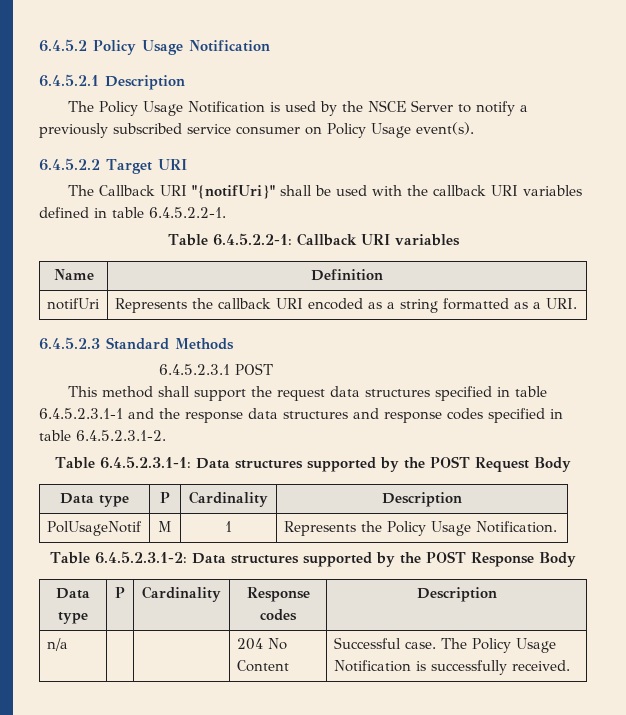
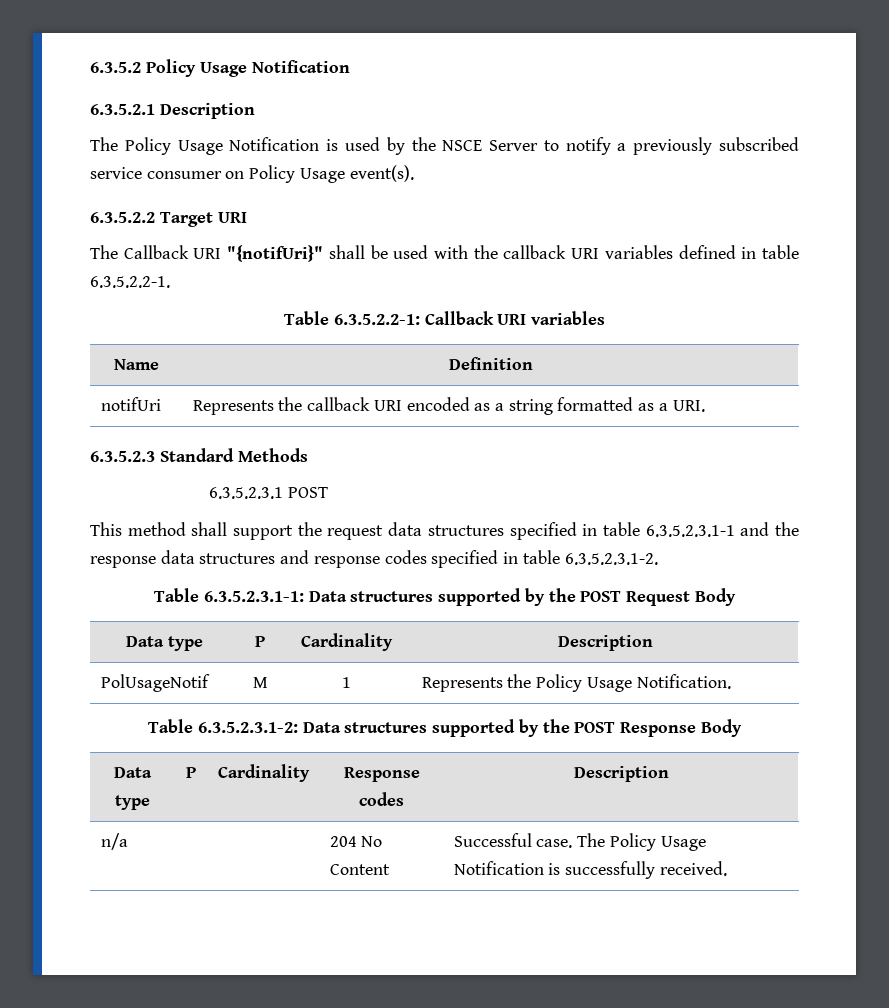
- 6.4.5.2 Policy Usage Notification
+ 6.3.5.2 Policy Usage Notification
- 6.4.5.2.1 Description
+ 6.3.5.2.1 Description
- 6.4.5.2.2 Target URI
+ 6.3.5.2.2 Target URI
- The Callback URI "{notifUri}" shall be used with the callback URI variables defined in table 6.4.5.2.2-1.
- Table 6.4.5.2.2-1: Callback URI variables
+ The Callback URI "{notifUri}" shall be used with the callback URI variables defined in table 6.3.5.2.2-1.
+ Table 6.3.5.2.2-1: Callback URI variables
- 6.4.5.2.3 Standard Methods
+ 6.3.5.2.3 Standard Methods
- 6.4.5.2.3.1 POST
+ 6.3.5.2.3.1 POST
- This method shall support the request data structures specified in table 6.4.5.2.3.1-1 and the response data structures and response codes specified in table 6.4.5.2.3.1-2.
- Table 6.4.5.2.3.1-1: Data structures supported by the POST Request Body
+ This method shall support the request data structures specified in table 6.3.5.2.3.1-1 and the response data structures and response codes specified in table 6.3.5.2.3.1-2.
+ Table 6.3.5.2.3.1-1: Data structures supported by the POST Request Body
- Table 6.4.5.2.3.1-2: Data structures supported by the POST Response Body
+ Table 6.3.5.2.3.1-2: Data structures supported by the POST Response Body

